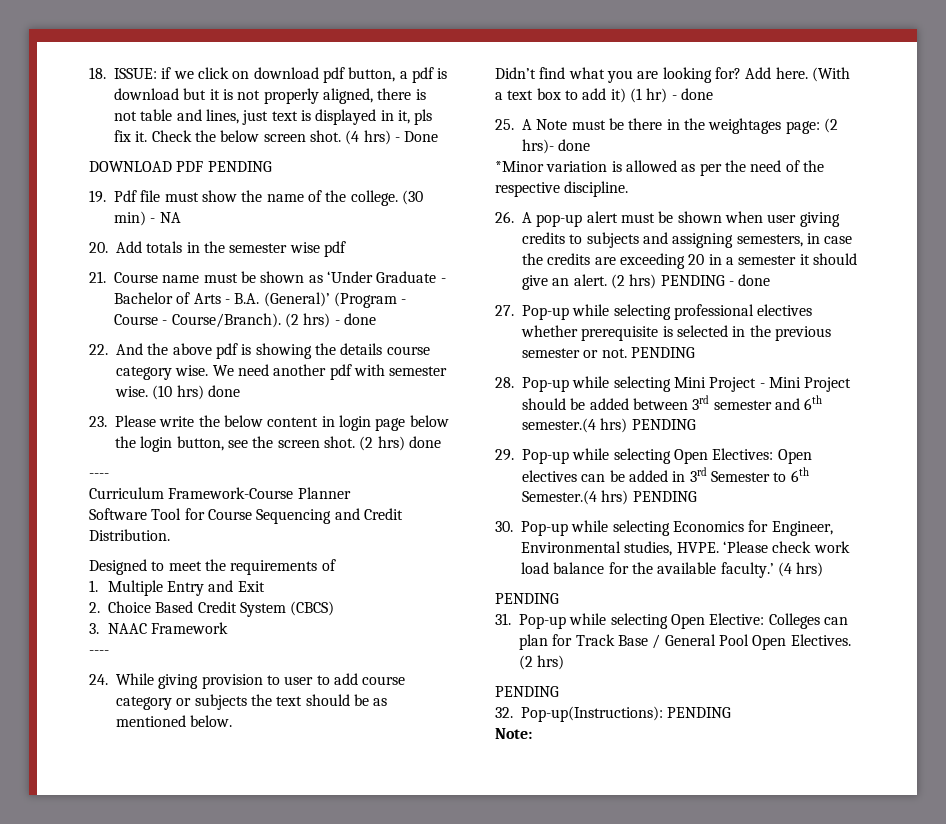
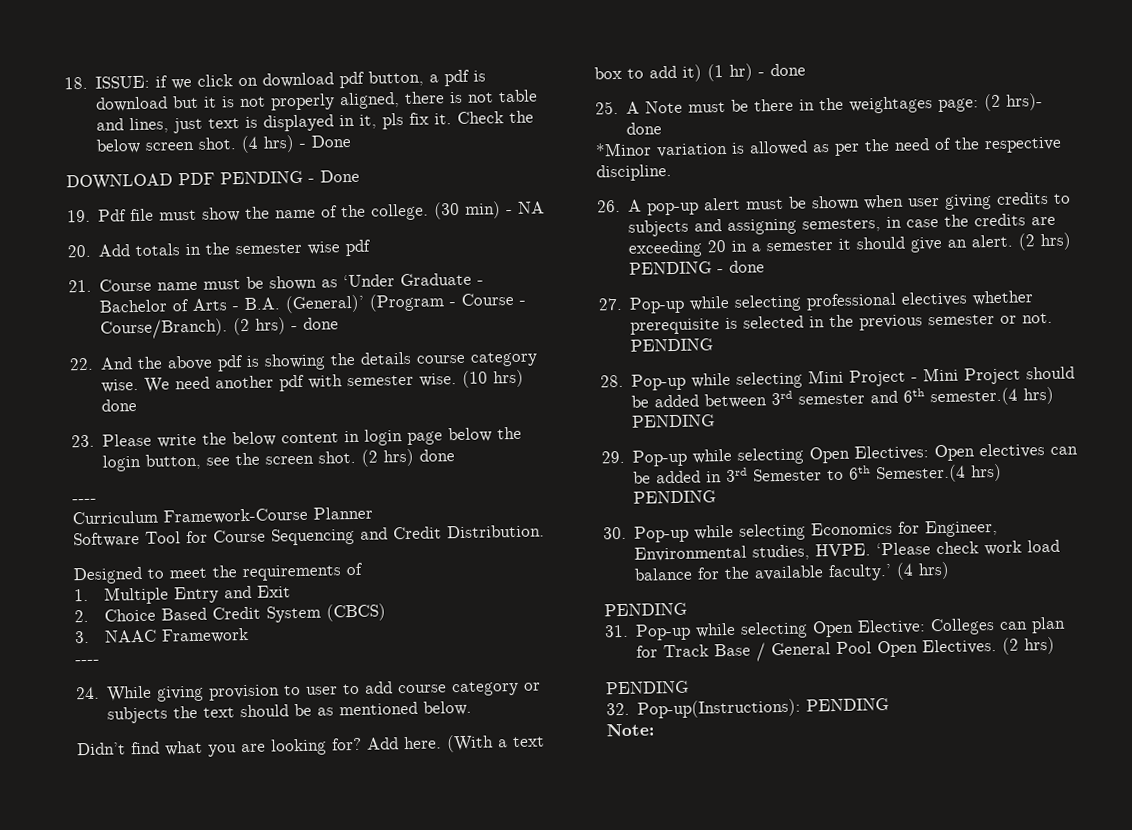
- DOWNLOAD PDF PENDING
+ DOWNLOAD PDF PENDING - Done

